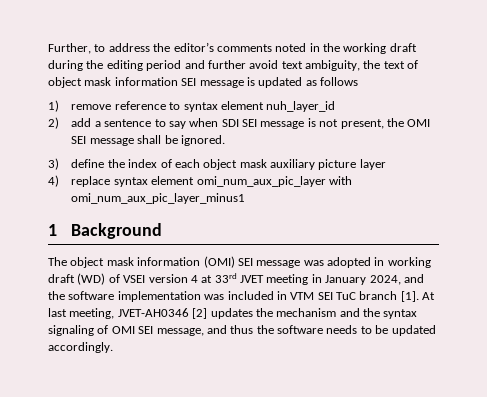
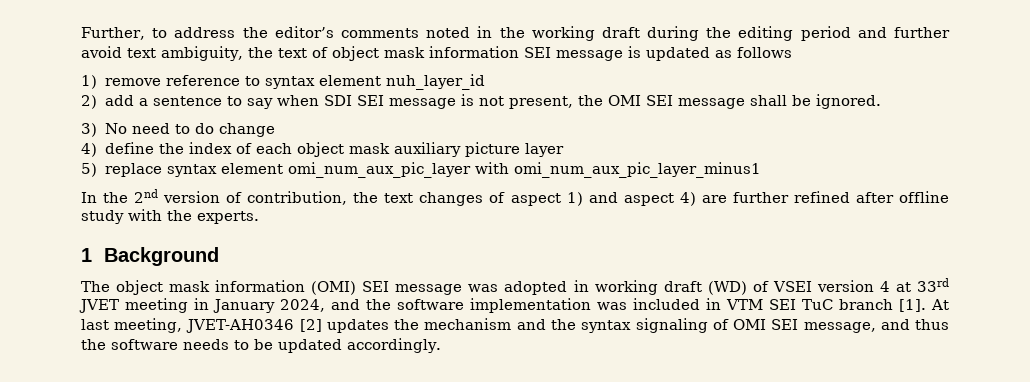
- 3) define the index of each object mask auxiliary picture layer
+ 3) No need to do change
+ 4) define the index of each object mask auxiliary picture layer
- 4) replace syntax element omi_num_aux_pic_layer with omi_num_aux_pic_layer_minus1
+ 5) replace syntax element omi_num_aux_pic_layer with omi_num_aux_pic_layer_minus1
+ In the 2nd version of contribution, the text changes of aspect 1) and aspect 4) are further refined after offline study with the experts.

